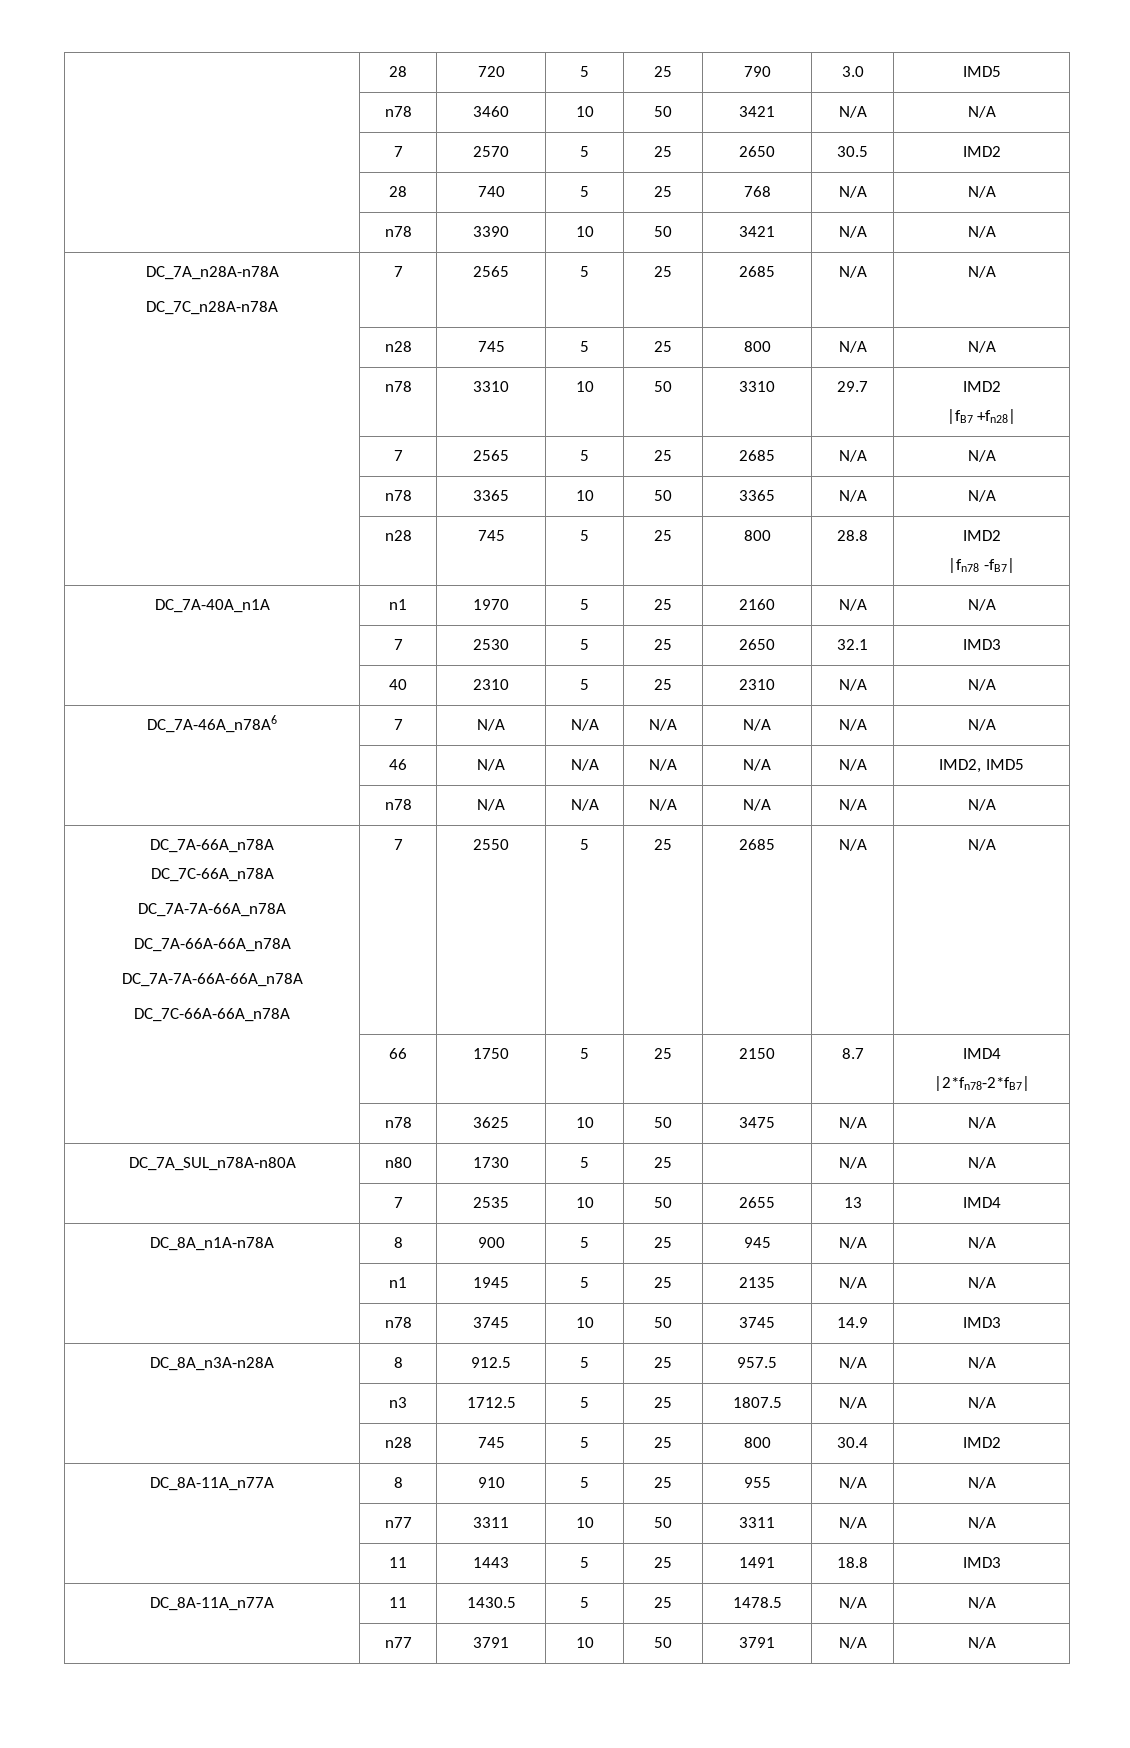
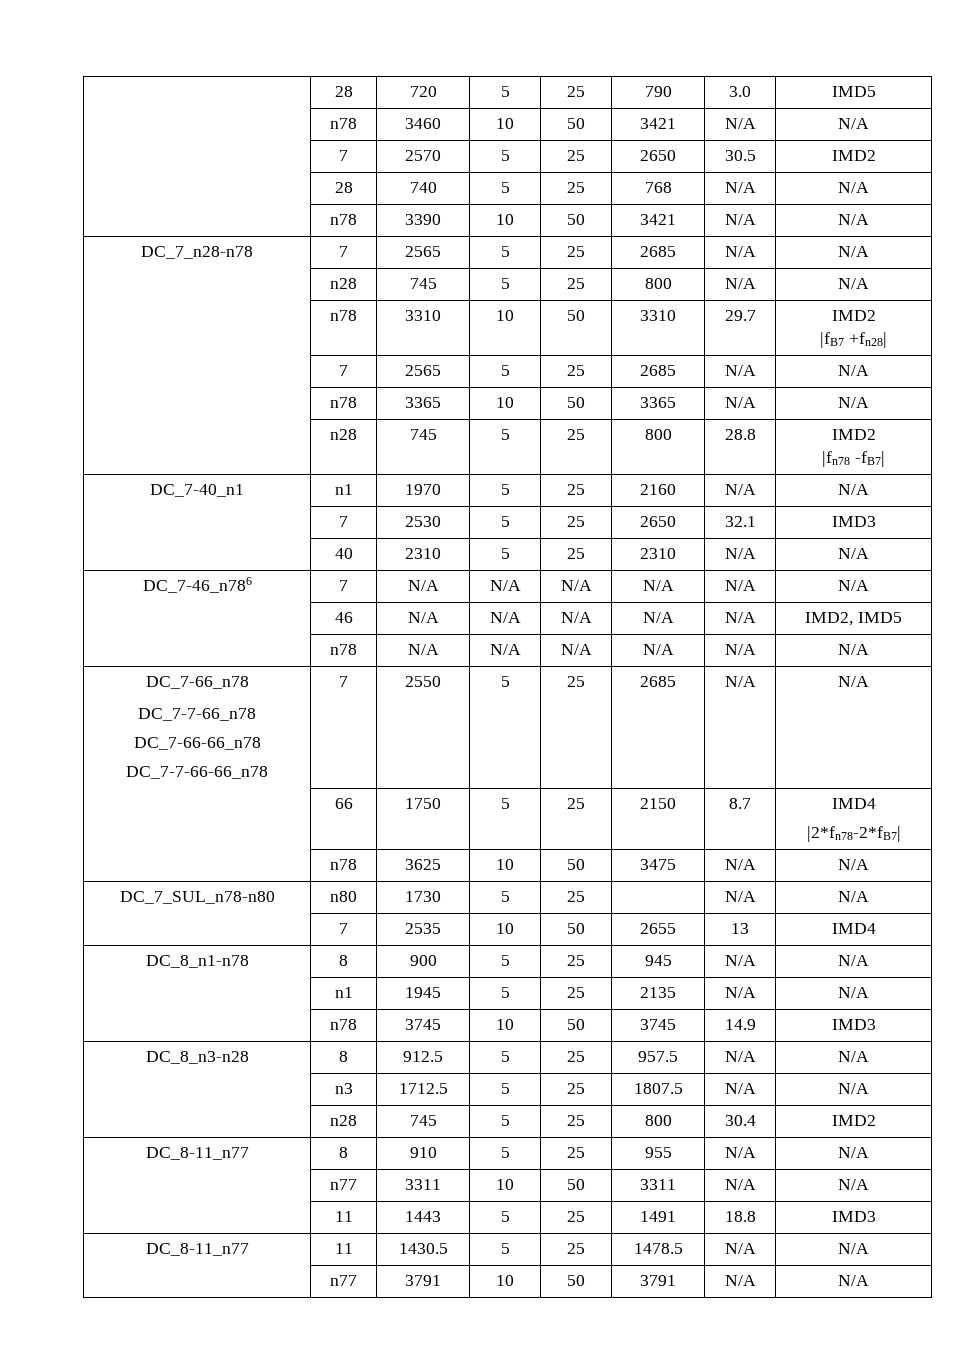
- DC_7A_n28A-n78A
- DC_7C_n28A-n78A | 7 | 2565 | 5 | 25 | 2685 | N/A | N/A
+ DC_7_n28-n78 | 7 | 2565 | 5 | 25 | 2685 | N/A | N/A
- DC_7A-40A_n1A | n1 | 1970 | 5 | 25 | 2160 | N/A | N/A
+ DC_7-40_n1 | n1 | 1970 | 5 | 25 | 2160 | N/A | N/A
- DC_7A-46A_n78A6 | 7 | N/A | N/A | N/A | N/A | N/A | N/A
+ DC_7-46_n786 | 7 | N/A | N/A | N/A | N/A | N/A | N/A
- DC_7A-66A_n78A
- DC_7C-66A_n78A
- DC_7A-7A-66A_n78A
- DC_7A-66A-66A_n78A
- DC_7A-7A-66A-66A_n78A
- DC_7C-66A-66A_n78A | 7 | 2550 | 5 | 25 | 2685 | N/A | N/A
+ DC_7-66_n78
+ DC_7-7-66_n78
+ DC_7-66-66_n78
+ DC_7-7-66-66_n78 | 7 | 2550 | 5 | 25 | 2685 | N/A | N/A
- DC_7A_SUL_n78A-n80A | n80 | 1730 | 5 | 25 | | N/A | N/A
+ DC_7_SUL_n78-n80 | n80 | 1730 | 5 | 25 | | N/A | N/A
- DC_8A_n1A-n78A | 8 | 900 | 5 | 25 | 945 | N/A | N/A
+ DC_8_n1-n78 | 8 | 900 | 5 | 25 | 945 | N/A | N/A
- DC_8A_n3A-n28A | 8 | 912.5 | 5 | 25 | 957.5 | N/A | N/A
+ DC_8_n3-n28 | 8 | 912.5 | 5 | 25 | 957.5 | N/A | N/A
- DC_8A-11A_n77A | 8 | 910 | 5 | 25 | 955 | N/A | N/A
+ DC_8-11_n77 | 8 | 910 | 5 | 25 | 955 | N/A | N/A
- DC_8A-11A_n77A | 11 | 1430.5 | 5 | 25 | 1478.5 | N/A | N/A
+ DC_8-11_n77 | 11 | 1430.5 | 5 | 25 | 1478.5 | N/A | N/A

